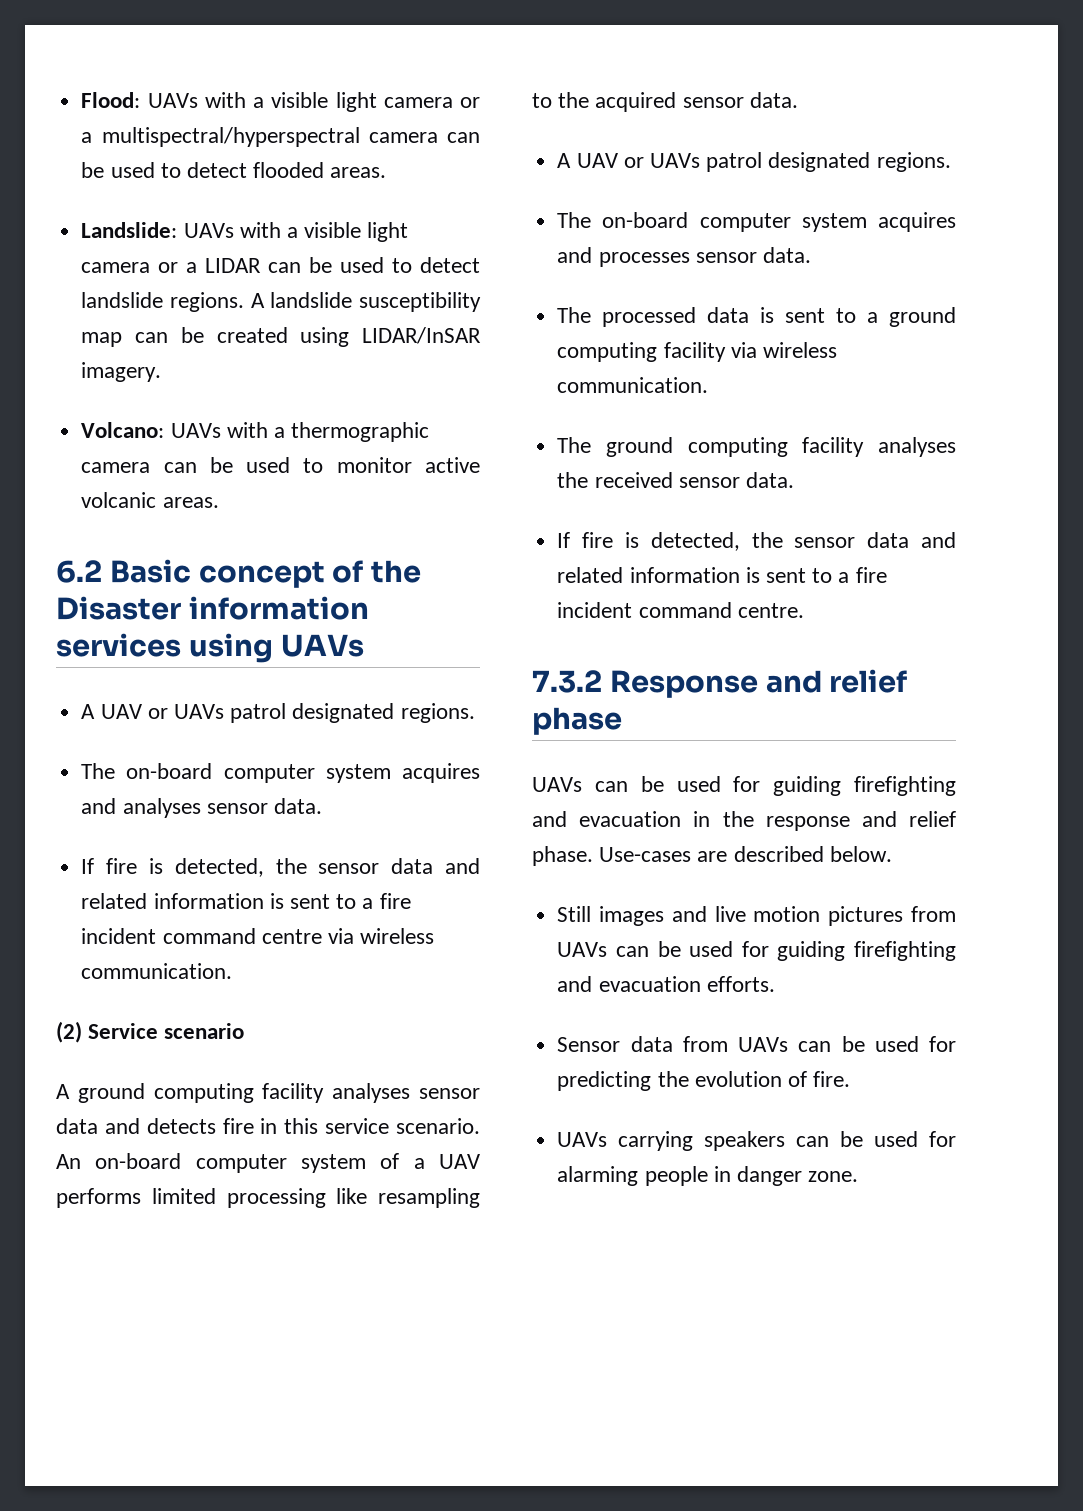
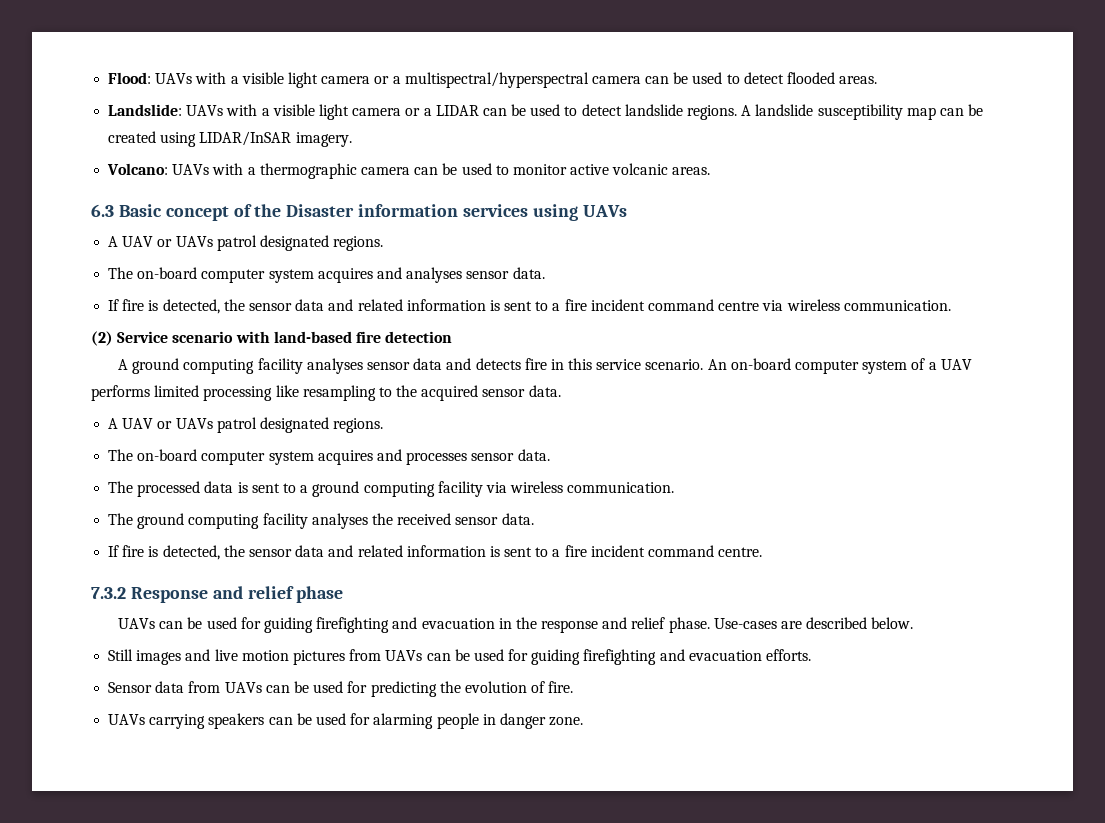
- 6.2 Basic concept of the Disaster information services using UAVs
+ 6.3 Basic concept of the Disaster information services using UAVs
- (2) Service scenario
+ (2) Service scenario with land-based fire detection

